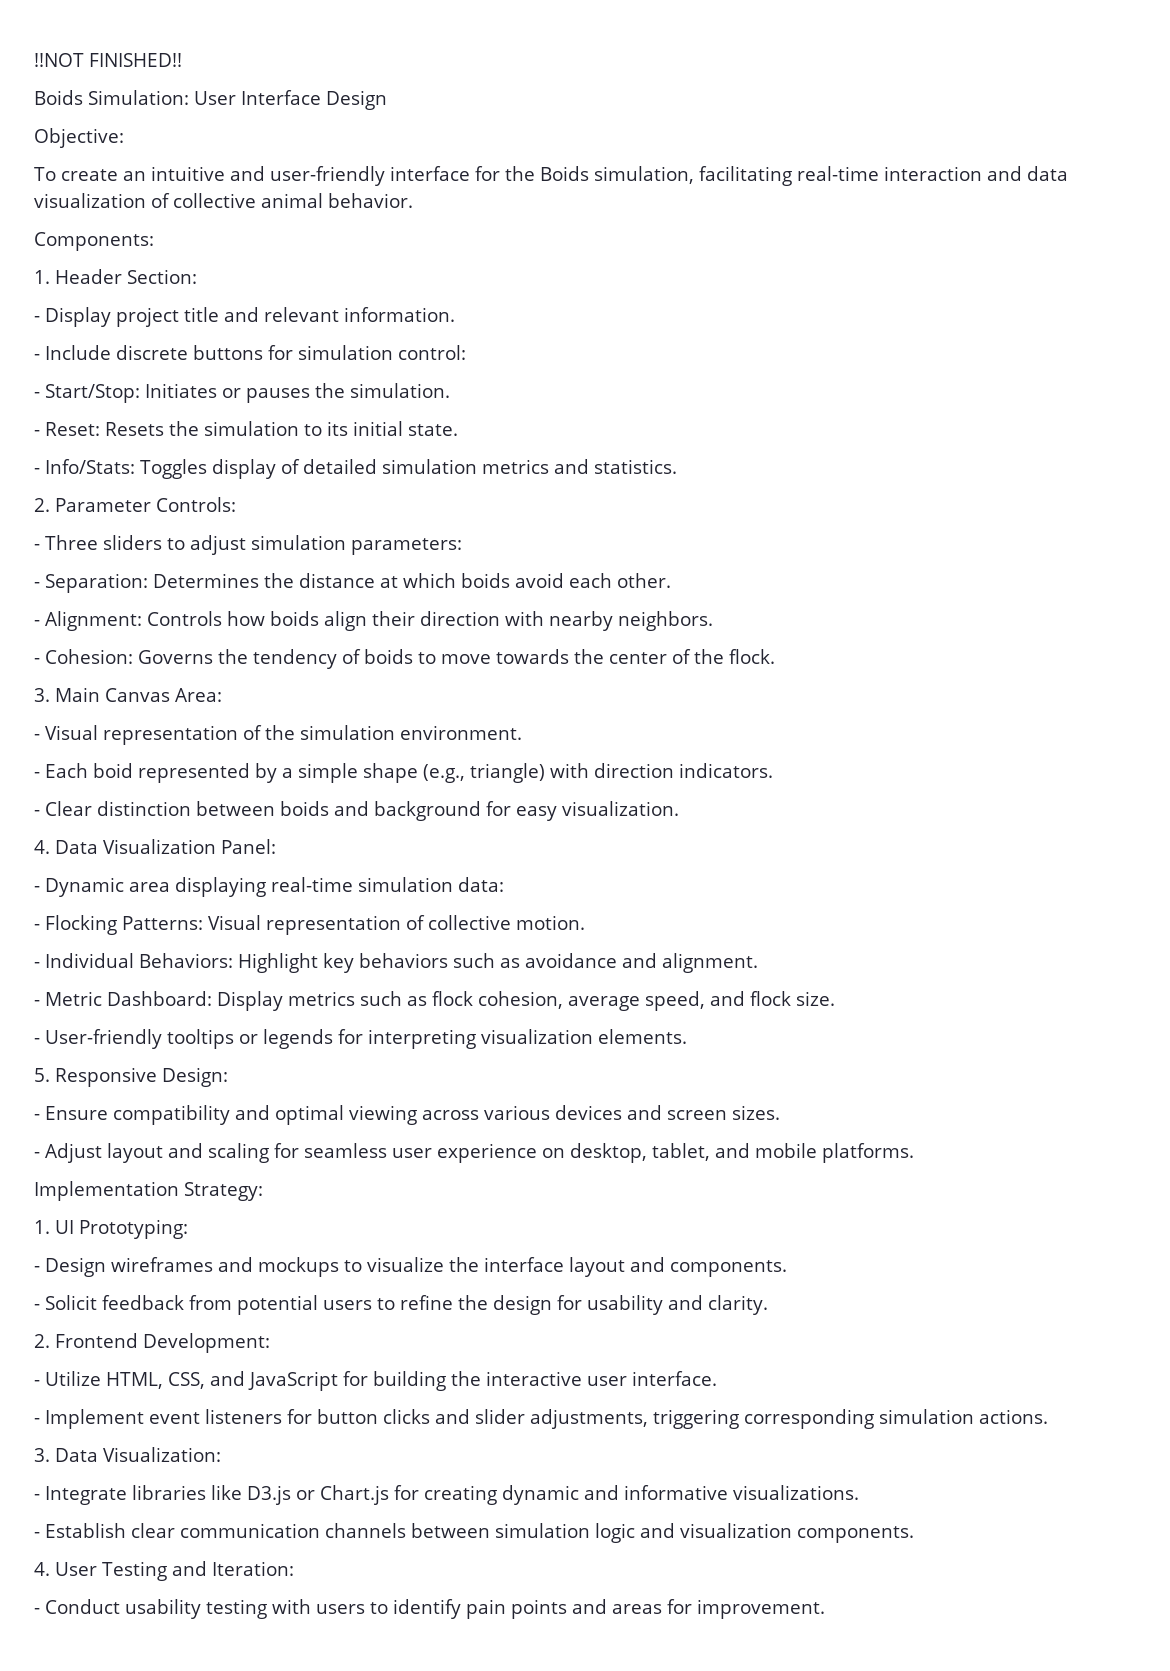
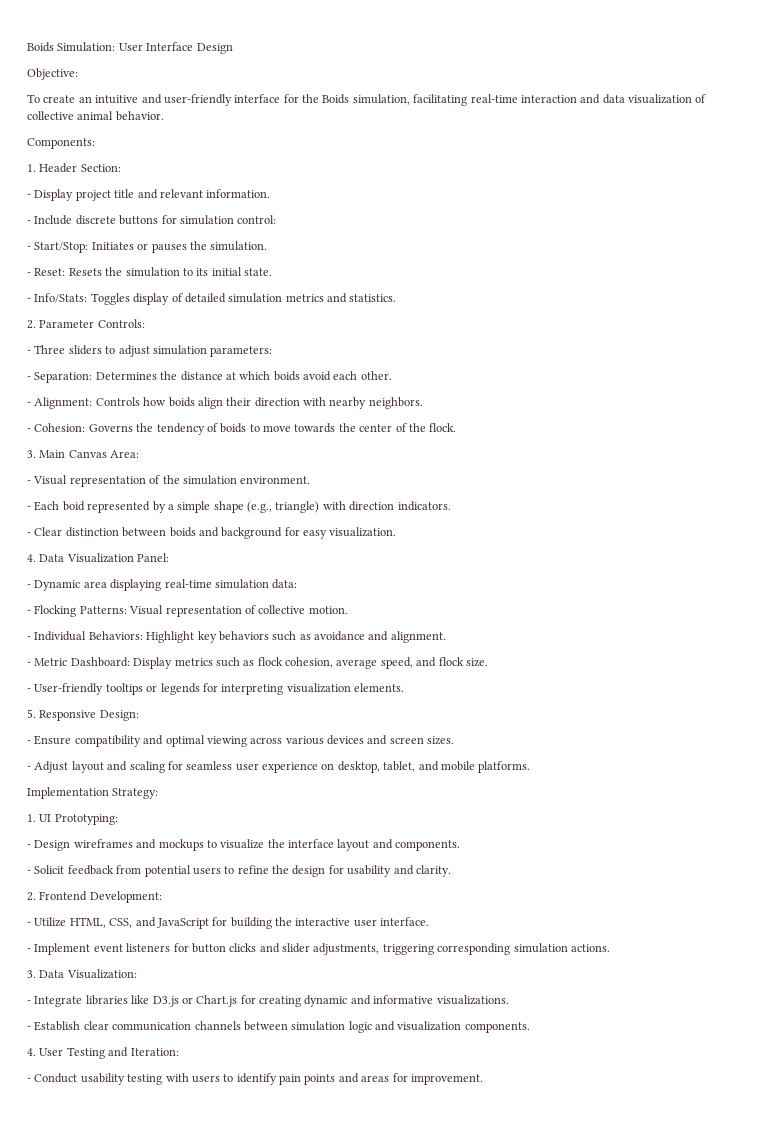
- !!NOT FINISHED!!

